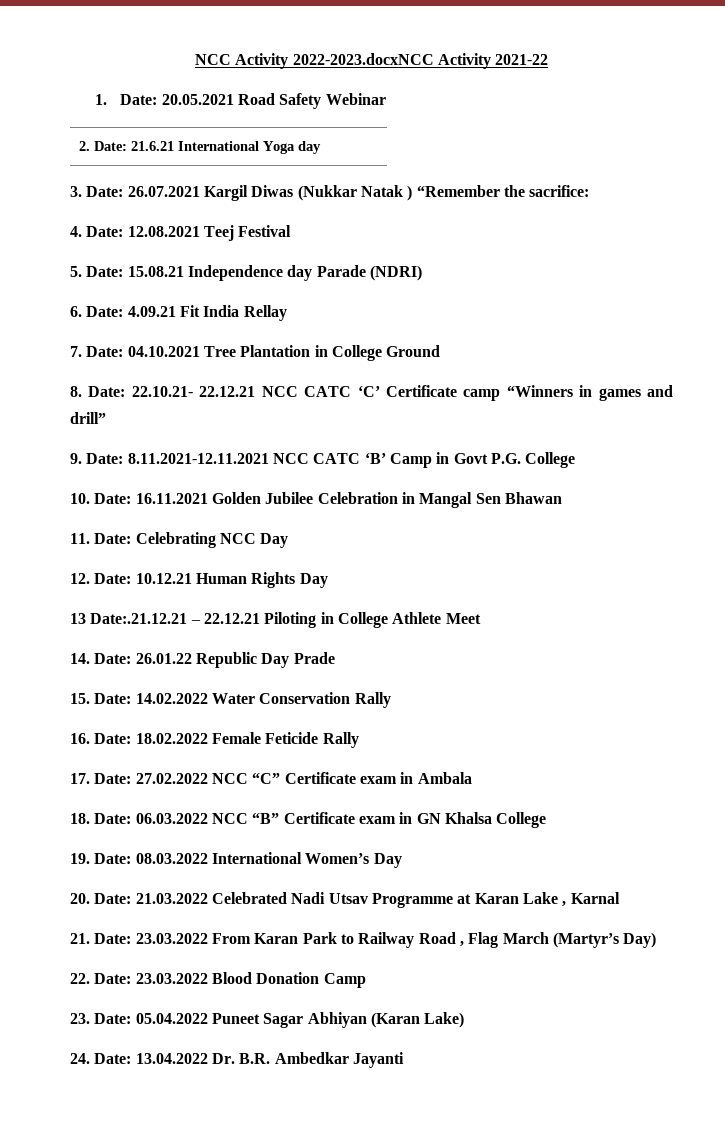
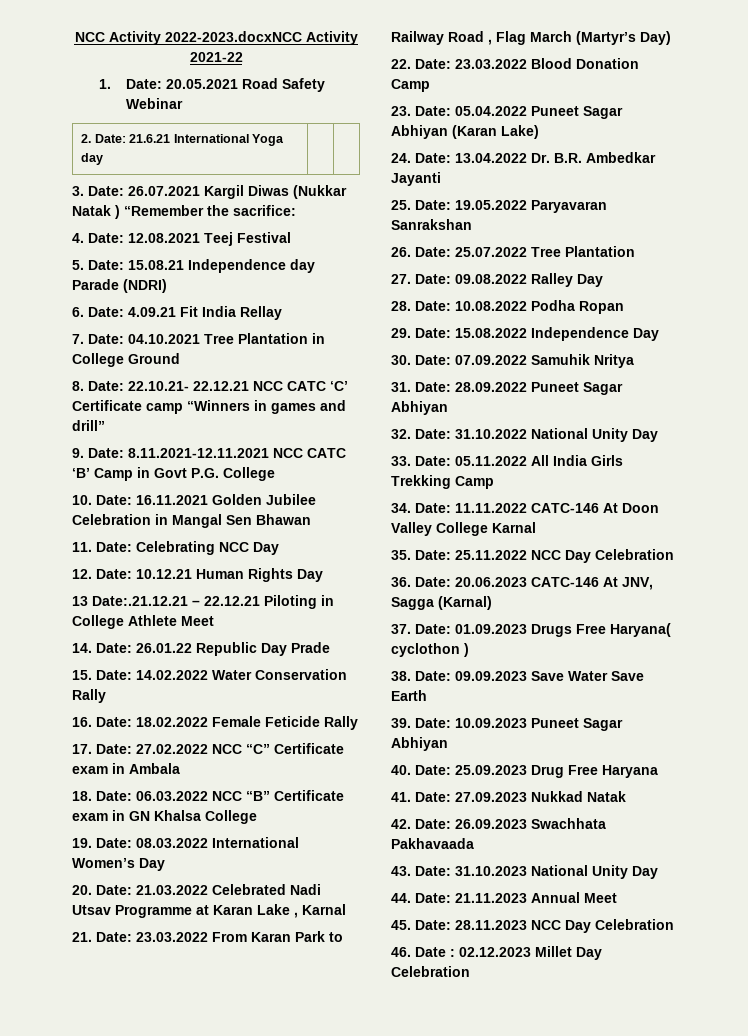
+ 25. Date: 19.05.2022 Paryavaran Sanrakshan
+ 26. Date: 25.07.2022 Tree Plantation
+ 27. Date: 09.08.2022 Ralley Day
+ 28. Date: 10.08.2022 Podha Ropan
+ 29. Date: 15.08.2022 Independence Day
+ 30. Date: 07.09.2022 Samuhik Nritya
+ 31. Date: 28.09.2022 Puneet Sagar Abhiyan
+ 32. Date: 31.10.2022 National Unity Day
+ 33. Date: 05.11.2022 All India Girls Trekking Camp
+ 34. Date: 11.11.2022 CATC-146 At Doon Valley College Karnal
+ 35. Date: 25.11.2022 NCC Day Celebration
+ 36. Date: 20.06.2023 CATC-146 At JNV, Sagga (Karnal)
+ 37. Date: 01.09.2023 Drugs Free Haryana( cyclothon )
+ 38. Date: 09.09.2023 Save Water Save Earth
+ 39. Date: 10.09.2023 Puneet Sagar Abhiyan
+ 40. Date: 25.09.2023 Drug Free Haryana
+ 41. Date: 27.09.2023 Nukkad Natak
+ 42. Date: 26.09.2023 Swachhata Pakhavaada
+ 43. Date: 31.10.2023 National Unity Day
+ 44. Date: 21.11.2023 Annual Meet
+ 45. Date: 28.11.2023 NCC Day Celebration
+ 46. Date : 02.12.2023 Millet Day Celebration

